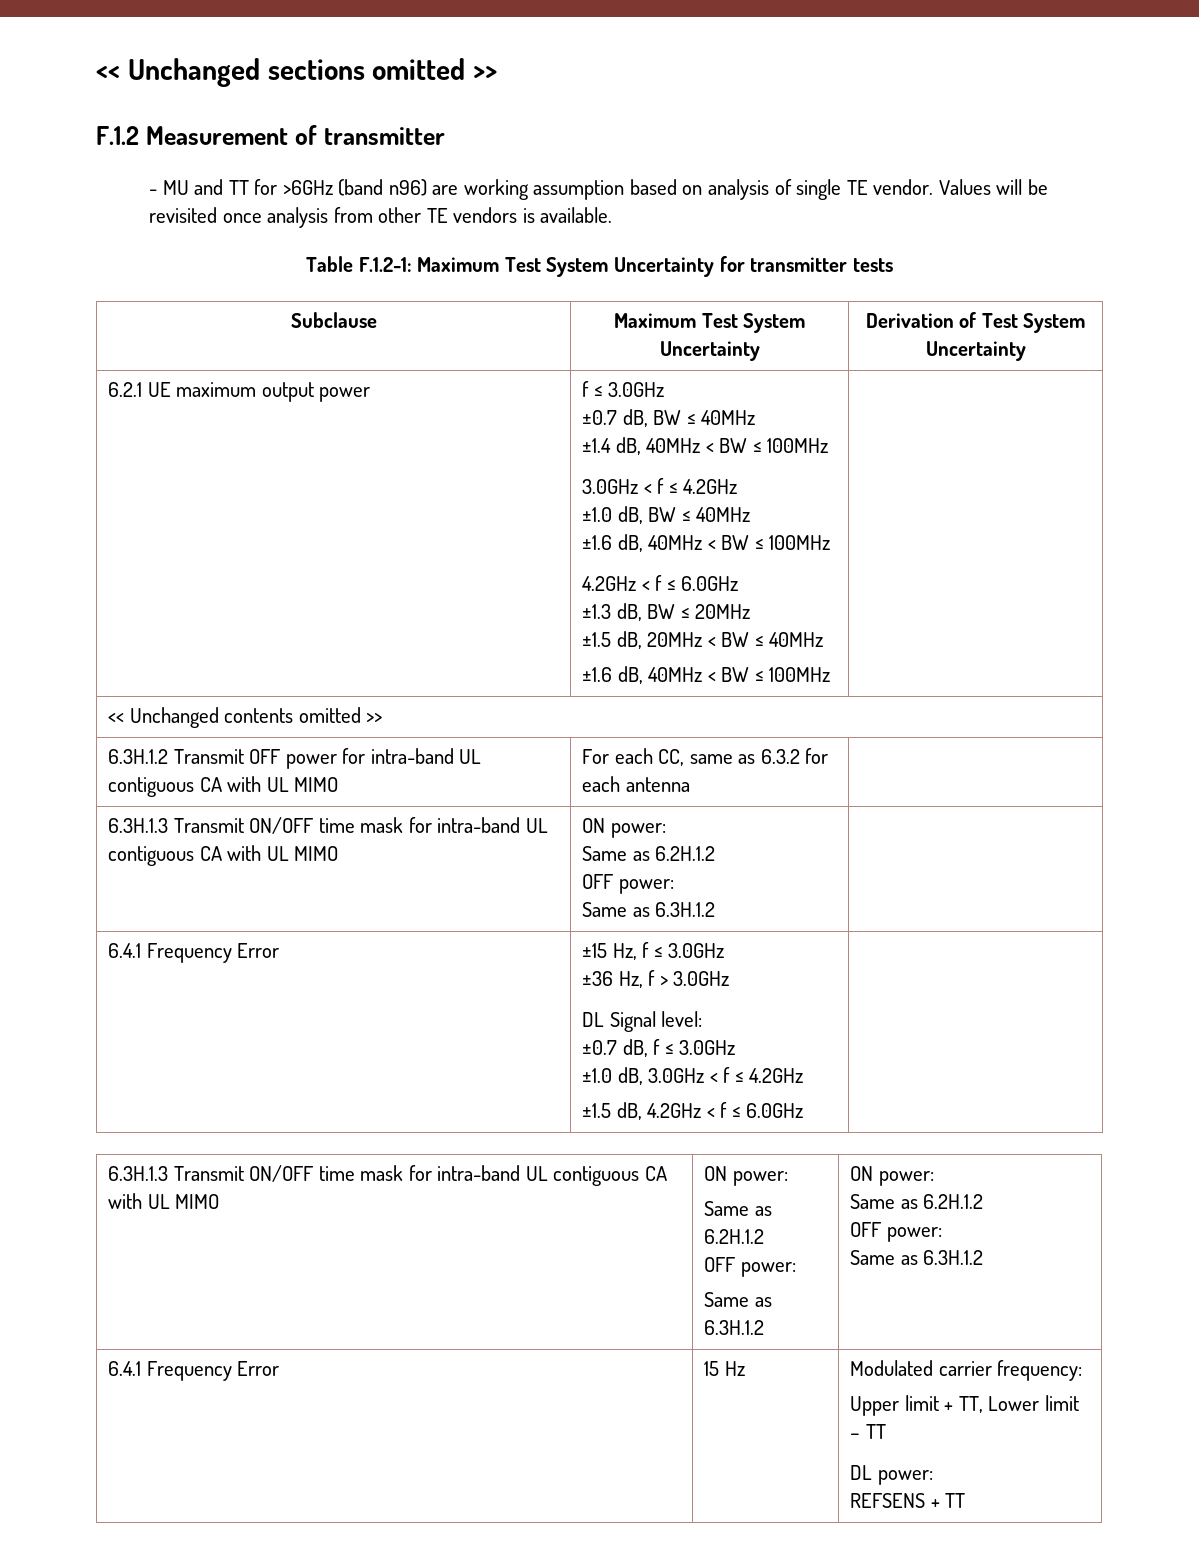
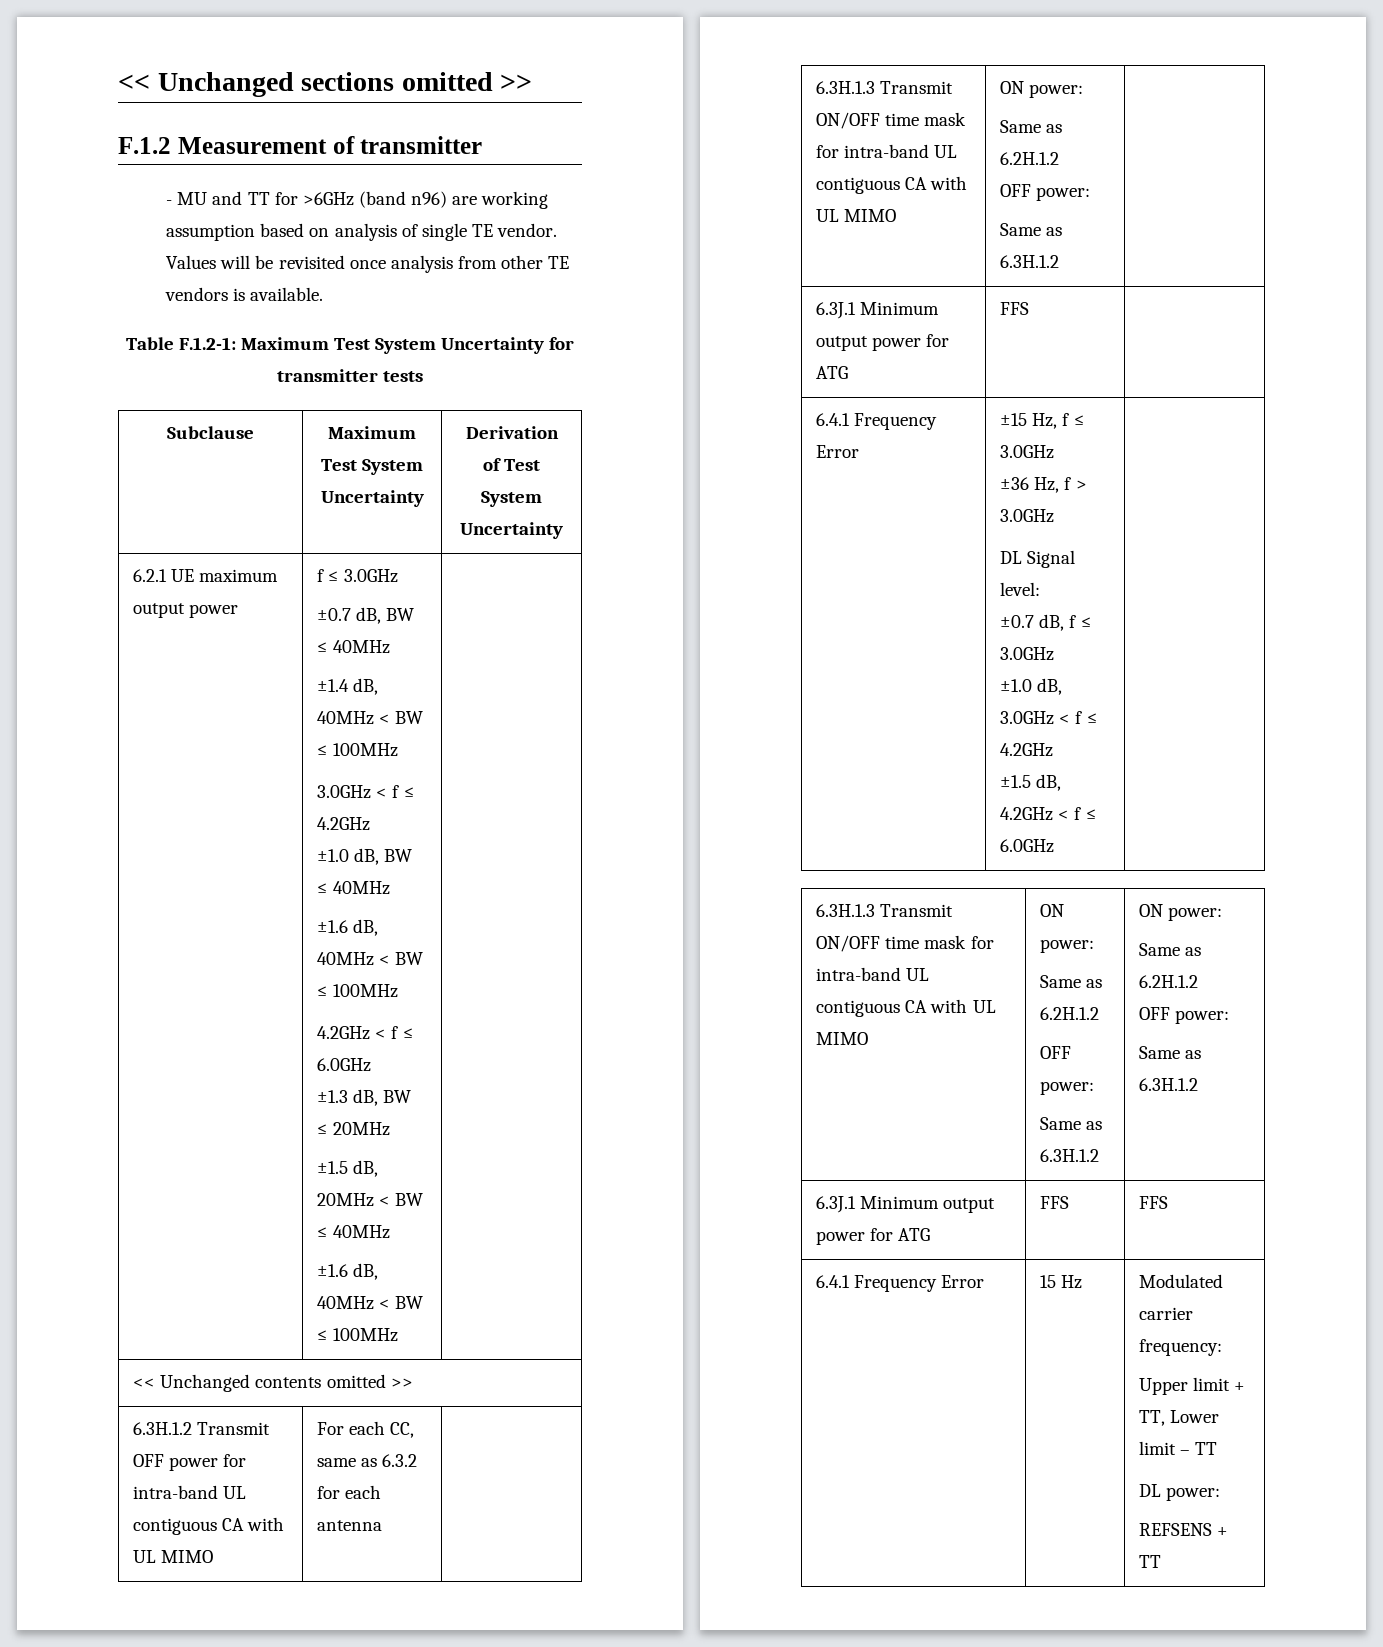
  6.3H.1.2 Transmit OFF power for intra-band UL contiguous CA with UL MIMO | For each CC, same as 6.3.2 for each antenna |
  6.3H.1.3 Transmit ON/OFF time mask for intra-band UL contiguous CA with UL MIMO | ON power:
  Same as 6.2H.1.2
  OFF power:
  Same as 6.3H.1.2 |
+ 6.3J.1 Minimum output power for ATG | FFS |
+ 6.3J.1 Minimum output power for ATG | FFS | FFS

